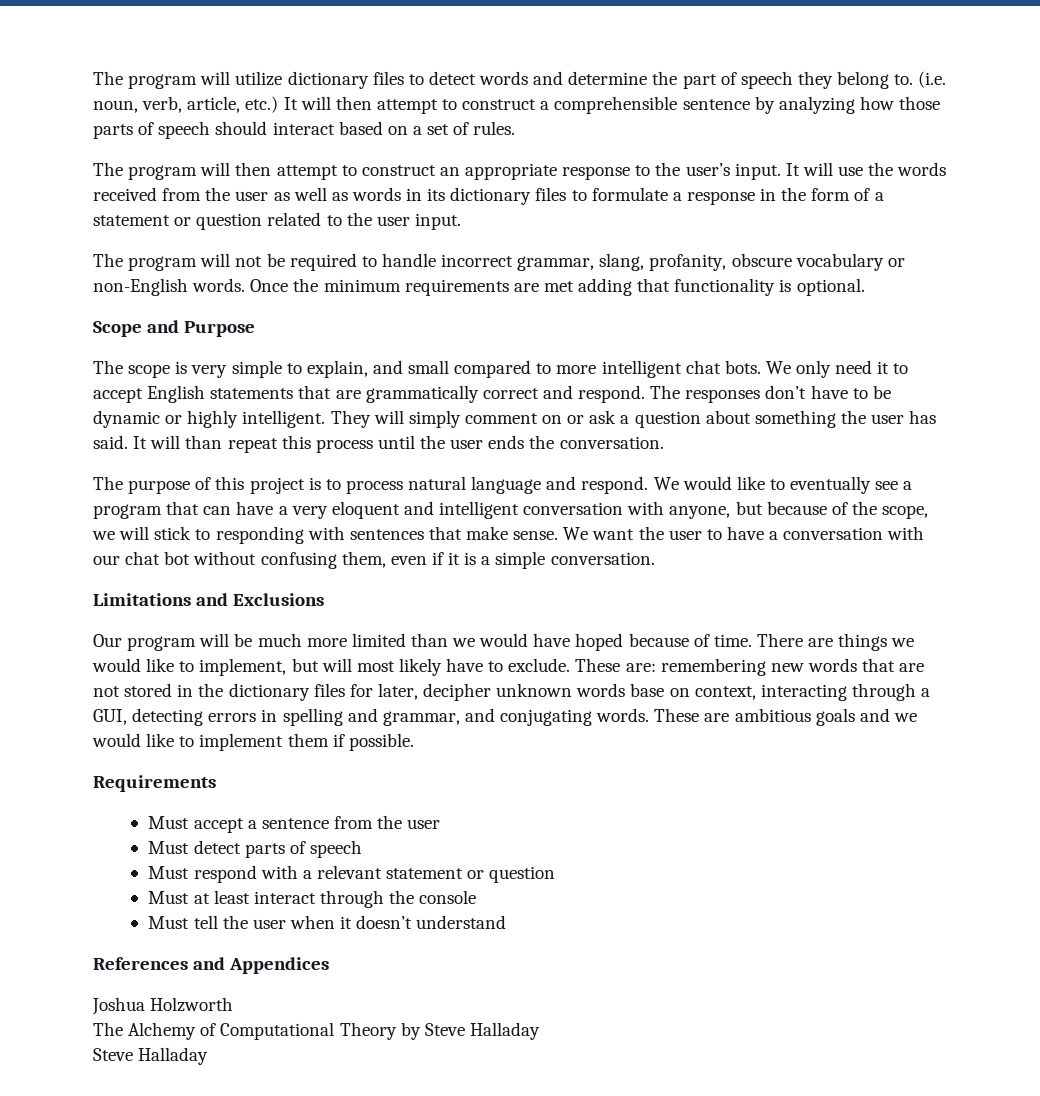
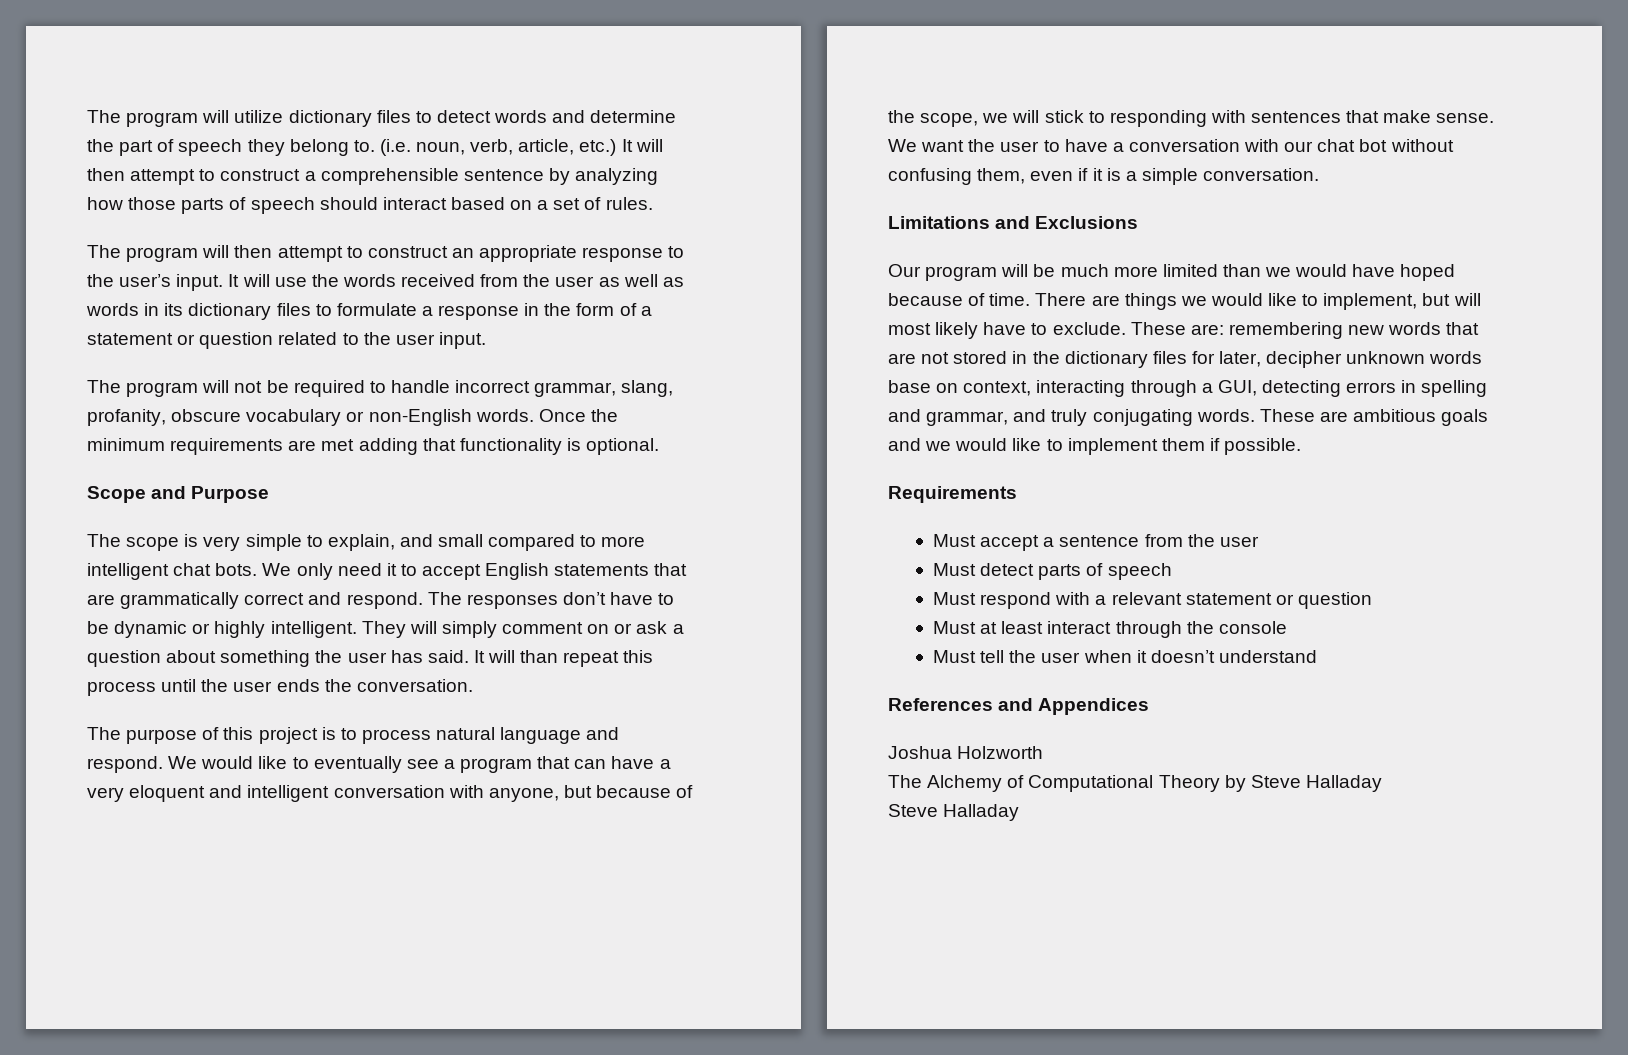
- These are: remembering new words that are not stored in the dictionary files for later, decipher unknown words base on context, interacting through a GUI, detecting errors in spelling and grammar, and conjugating words.
+ These are: remembering new words that are not stored in the dictionary files for later, decipher unknown words base on context, interacting through a GUI, detecting errors in spelling and grammar, and truly conjugating words.

